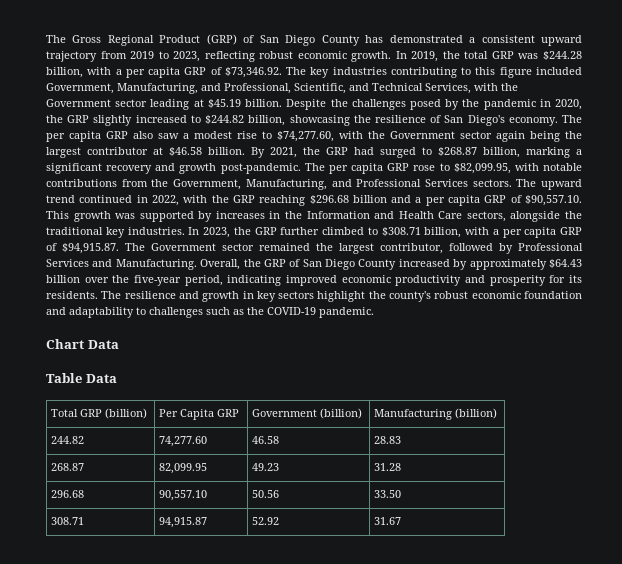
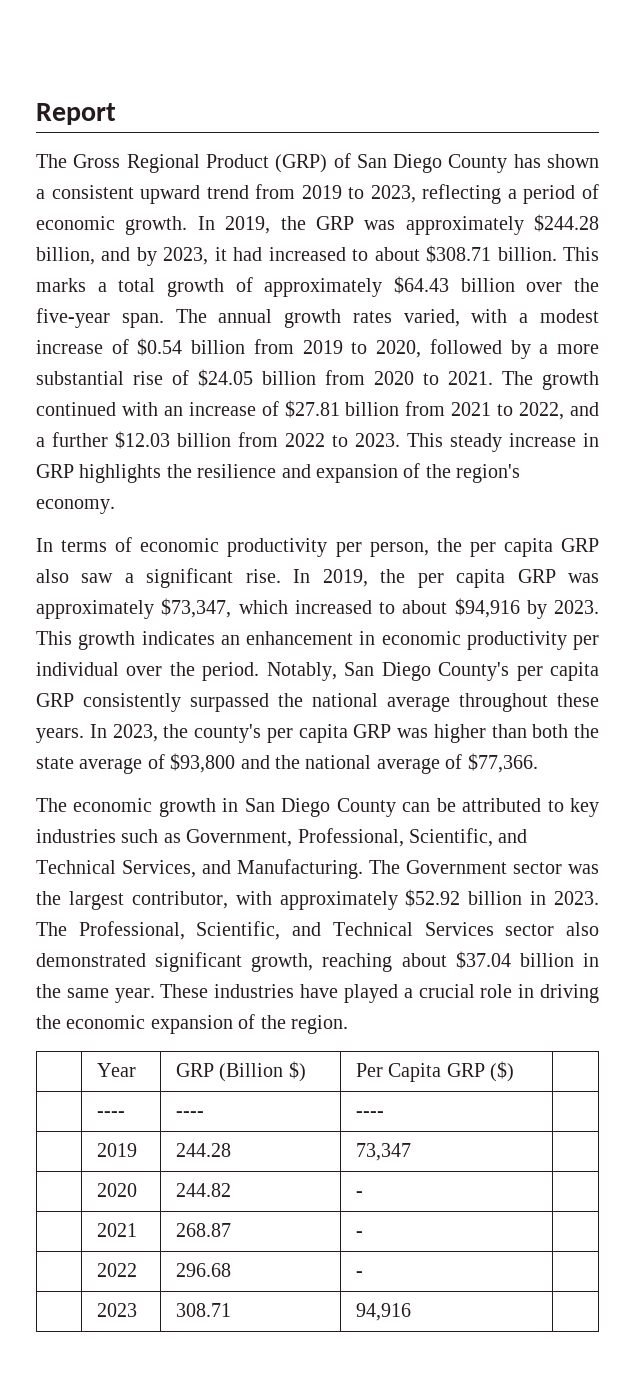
+ Report
- The Gross Regional Product (GRP) of San Diego County has demonstrated a consistent upward trajectory from 2019 to 2023, reflecting robust economic growth.
+ The Gross Regional Product (GRP) of San Diego County has shown a consistent upward trend from 2019 to 2023, reflecting a period of economic growth.
- In 2019, the total GRP was $244.28 billion, with a per capita GRP of $73,346.92. The key industries contributing to this figure included Government, Manufacturing, and Professional, Scientific, and Technical Services, with the Government sector leading at $45.19 billion. Despite the challenges posed by the pandemic in 2020, the GRP slightly increased to $244.82 billion, showcasing the resilience of San Diego's economy. The per capita GRP also saw a modest rise to $74,277.60, with the Government sector again being the largest contributor at $46.58 billion. By 2021, the GRP had surged to $268.87 billion, marking a significant recovery and growth post-pandemic. The per capita GRP rose to $82,099.95, with notable contributions from the Government, Manufacturing, and Professional Services sectors. The upward trend continued in 2022, with the GRP reaching $296.68 billion and a per capita GRP of $90,557.10. This growth was supported by increases in the Information and Health Care sectors, alongside the traditional key industries. In 2023, the GRP further climbed to $308.71 billion, with a per capita GRP of $94,915.87. The Government sector remained the largest contributor, followed by Professional Services and Manufacturing. Overall, the GRP of San Diego County increased by approximately $64.43 billion over the five-year period, indicating improved economic productivity and prosperity for its residents. The resilience and growth in key sectors highlight the county's robust economic foundation and adaptability to challenges such as the COVID-19 pandemic.
- Chart Data
- Table Data
- Total GRP (billion) | Per Capita GRP | Government (billion) | Manufacturing (billion)
- 244.82 | 74,277.60 | 46.58 | 28.83
- 268.87 | 82,099.95 | 49.23 | 31.28
- 296.68 | 90,557.10 | 50.56 | 33.50
- 308.71 | 94,915.87 | 52.92 | 31.67
+ In 2019, the GRP was approximately $244.28 billion, and by 2023, it had increased to about $308.71 billion. This marks a total growth of approximately $64.43 billion over the five-year span. The annual growth rates varied, with a modest increase of $0.54 billion from 2019 to 2020, followed by a more substantial rise of $24.05 billion from 2020 to 2021. The growth continued with an increase of $27.81 billion from 2021 to 2022, and a further $12.03 billion from 2022 to 2023. This steady increase in GRP highlights the resilience and expansion of the region's economy.
+ In terms of economic productivity per person, the per capita GRP also saw a significant rise. In 2019, the per capita GRP was approximately $73,347, which increased to about $94,916 by 2023. This growth indicates an enhancement in economic productivity per individual over the period. Notably, San Diego County's per capita GRP consistently surpassed the national average throughout these years. In 2023, the county's per capita GRP was higher than both the state average of $93,800 and the national average of $77,366.
+ The economic growth in San Diego County can be attributed to key industries such as Government, Professional, Scientific, and Technical Services, and Manufacturing. The Government sector was the largest contributor, with approximately $52.92 billion in 2023. The Professional, Scientific, and Technical Services sector also demonstrated significant growth, reaching about $37.04 billion in the same year. These industries have played a crucial role in driving the economic expansion of the region.
+ | Year | GRP (Billion $) | Per Capita GRP ($) |
+ | ---- | ---- | ---- |
+ | 2019 | 244.28 | 73,347 |
+ | 2020 | 244.82 | - |
+ | 2021 | 268.87 | - |
+ | 2022 | 296.68 | - |
+ | 2023 | 308.71 | 94,916 |

